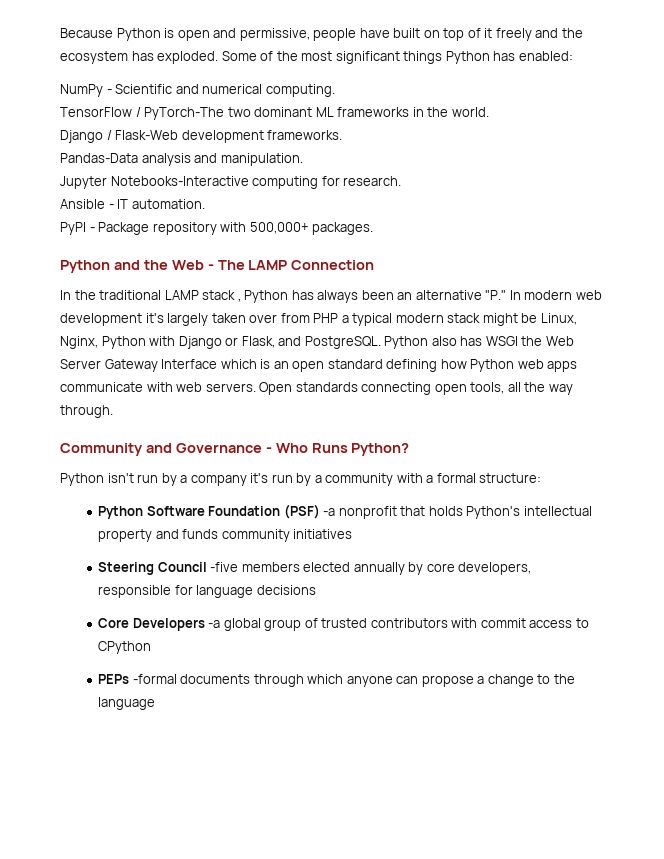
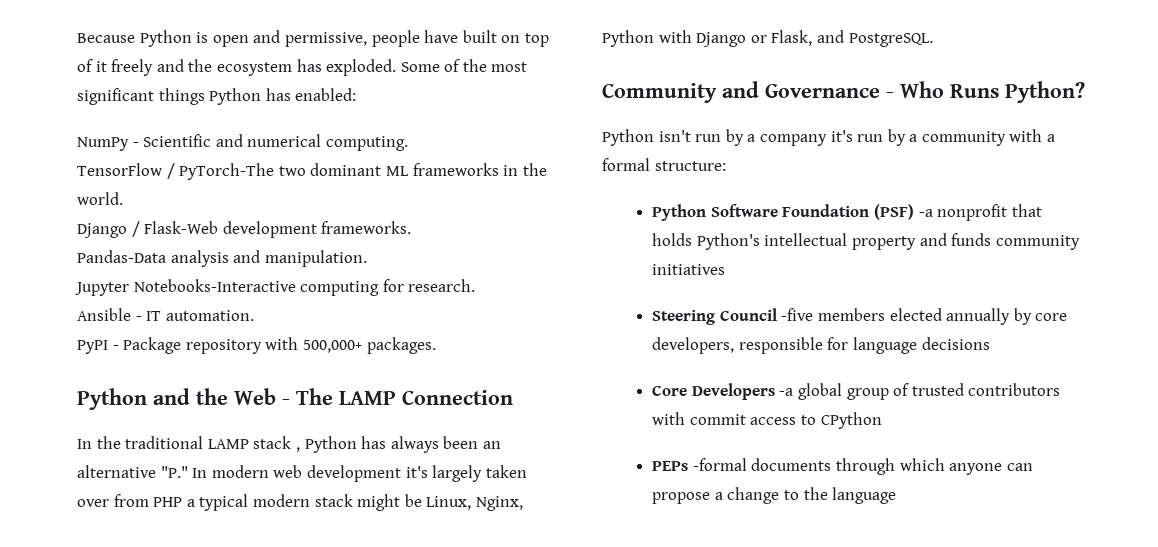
- Python also has WSGI the Web Server Gateway Interface which is an open standard defining how Python web apps communicate with web servers. Open standards connecting open tools, all the way through.

